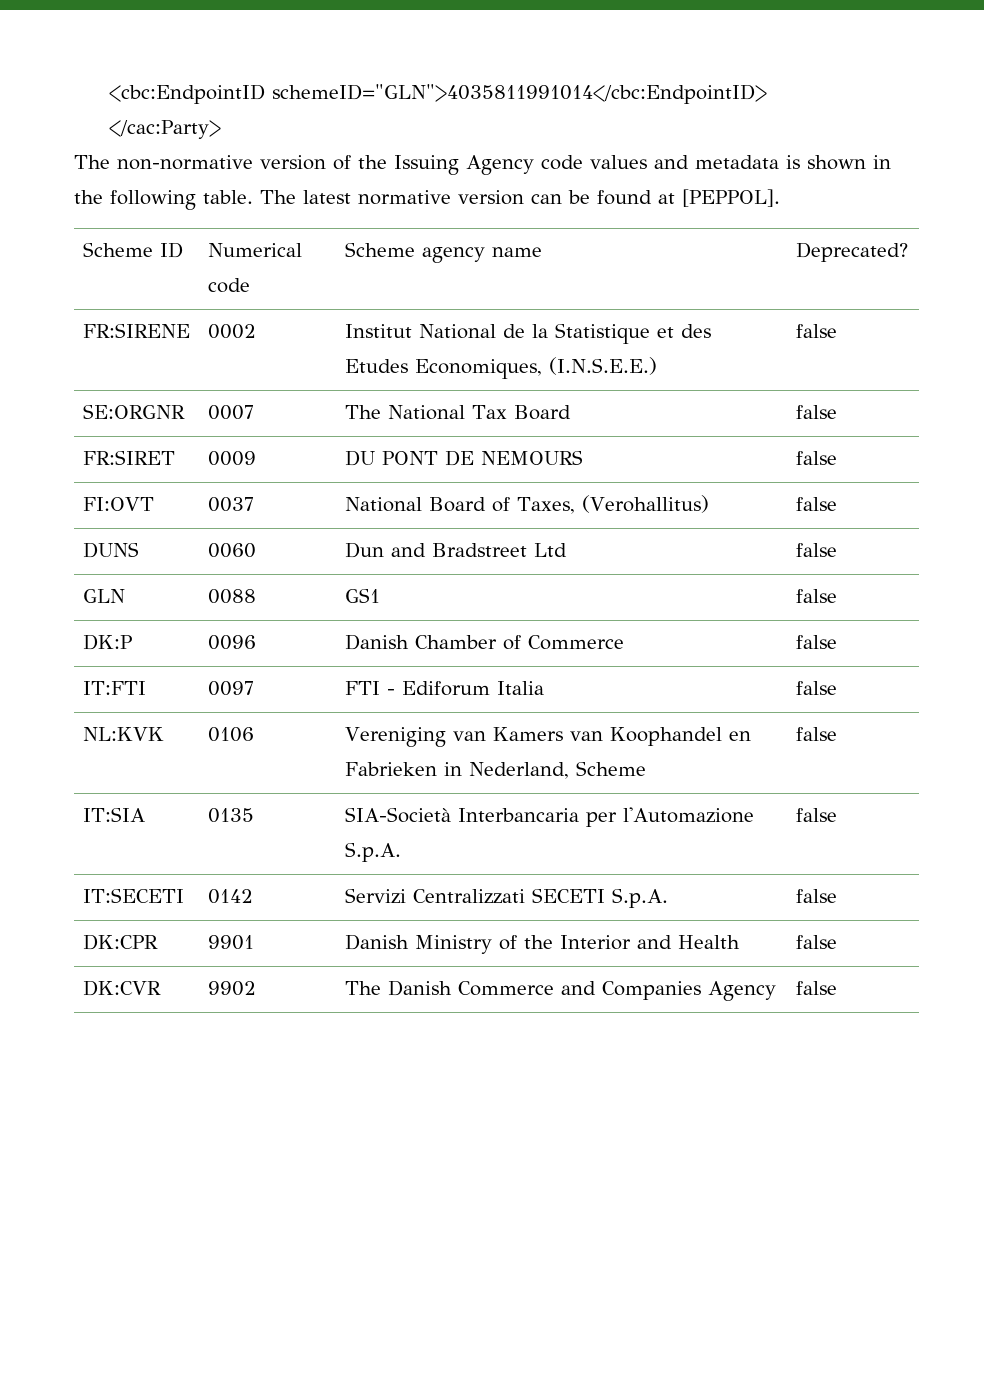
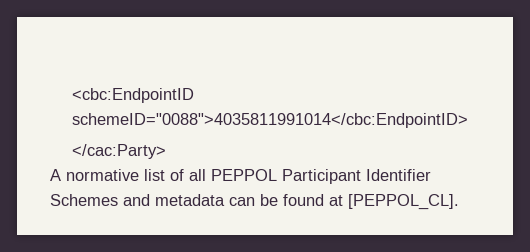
- <cbc:EndpointID schemeID="GLN">4035811991014</cbc:EndpointID>
+ <cbc:EndpointID schemeID="0088">4035811991014</cbc:EndpointID>
- The non-normative version of the Issuing Agency code values and metadata is shown in the following table. The latest normative version can be found at [PEPPOL].
- Scheme ID | Numerical code | Scheme agency name | Deprecated?
- FR:SIRENE | 0002 | Institut National de la Statistique et des Etudes Economiques, (I.N.S.E.E.) | false
- SE:ORGNR | 0007 | The National Tax Board | false
- FR:SIRET | 0009 | DU PONT DE NEMOURS | false
- FI:OVT | 0037 | National Board of Taxes, (Verohallitus) | false
- DUNS | 0060 | Dun and Bradstreet Ltd | false
- GLN | 0088 | GS1 | false
- DK:P | 0096 | Danish Chamber of Commerce | false
- IT:FTI | 0097 | FTI - Ediforum Italia | false
- NL:KVK | 0106 | Vereniging van Kamers van Koophandel en Fabrieken in Nederland, Scheme | false
- IT:SIA | 0135 | SIA-Società Interbancaria per l'Automazione S.p.A. | false
- IT:SECETI | 0142 | Servizi Centralizzati SECETI S.p.A. | false
- DK:CPR | 9901 | Danish Ministry of the Interior and Health | false
- DK:CVR | 9902 | The Danish Commerce and Companies Agency | false
+ A normative list of all PEPPOL Participant Identifier Schemes and metadata can be found at [PEPPOL_CL].

